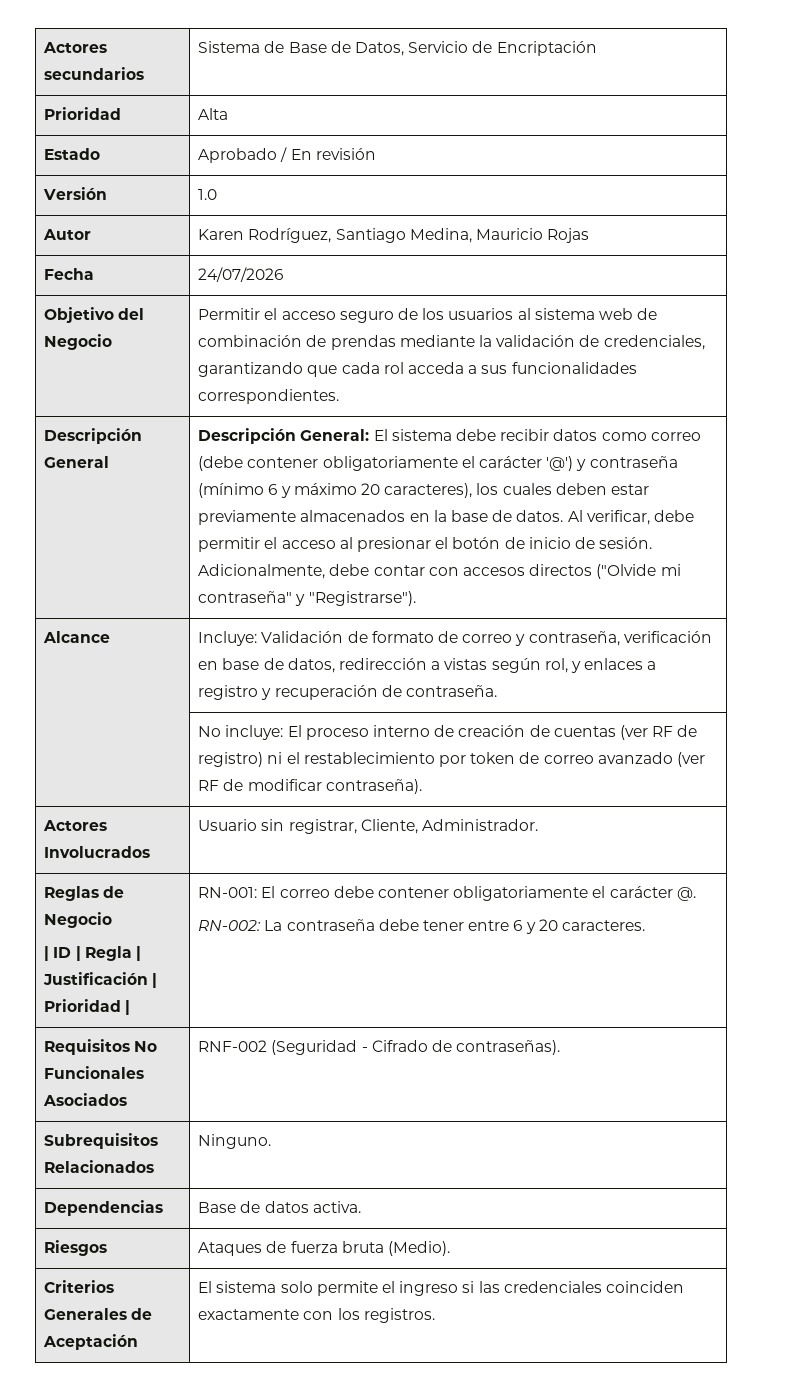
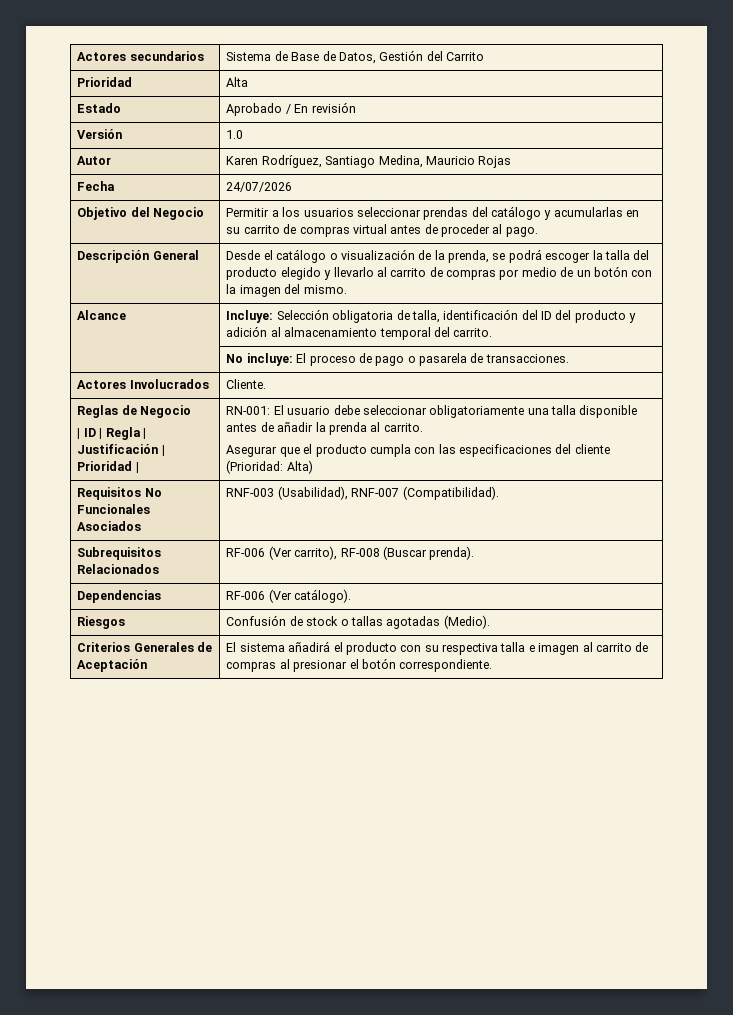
- Actores secundarios | Sistema de Base de Datos, Servicio de Encriptación
+ Actores secundarios | Sistema de Base de Datos, Gestión del Carrito
- Objetivo del Negocio | Permitir el acceso seguro de los usuarios al sistema web de combinación de prendas mediante la validación de credenciales, garantizando que cada rol acceda a sus funcionalidades correspondientes.
- Descripción General | Descripción General: El sistema debe recibir datos como correo (debe contener obligatoriamente el carácter '@') y contraseña (mínimo 6 y máximo 20 caracteres), los cuales deben estar previamente almacenados en la base de datos. Al verificar, debe permitir el acceso al presionar el botón de inicio de sesión. Adicionalmente, debe contar con accesos directos ("Olvide mi contraseña" y "Registrarse").
- Alcance | Incluye: Validación de formato de correo y contraseña, verificación en base de datos, redirección a vistas según rol, y enlaces a registro y recuperación de contraseña.
- | No incluye: El proceso interno de creación de cuentas (ver RF de registro) ni el restablecimiento por token de correo avanzado (ver RF de modificar contraseña).
- Actores Involucrados | Usuario sin registrar, Cliente, Administrador.
+ Objetivo del Negocio | Permitir a los usuarios seleccionar prendas del catálogo y acumularlas en su carrito de compras virtual antes de proceder al pago.
+ Descripción General | Desde el catálogo o visualización de la prenda, se podrá escoger la talla del producto elegido y llevarlo al carrito de compras por medio de un botón con la imagen del mismo.
+ Alcance | Incluye: Selección obligatoria de talla, identificación del ID del producto y adición al almacenamiento temporal del carrito.
+ | No incluye: El proceso de pago o pasarela de transacciones.
+ Actores Involucrados | Cliente.
  Reglas de Negocio
- | ID | Regla | Justificación | Prioridad | | RN-001: El correo debe contener obligatoriamente el carácter @.
- RN-002: La contraseña debe tener entre 6 y 20 caracteres.
- Requisitos No Funcionales Asociados | RNF-002 (Seguridad - Cifrado de contraseñas).
- Subrequisitos Relacionados | Ninguno.
- Dependencias | Base de datos activa.
- Riesgos | Ataques de fuerza bruta (Medio).
+ | ID | Regla | Justificación | Prioridad | | RN-001: El usuario debe seleccionar obligatoriamente una talla disponible antes de añadir la prenda al carrito.
+ Asegurar que el producto cumpla con las especificaciones del cliente (Prioridad: Alta)
+ Requisitos No Funcionales Asociados | RNF-003 (Usabilidad), RNF-007 (Compatibilidad).
+ Subrequisitos Relacionados | RF-006 (Ver carrito), RF-008 (Buscar prenda).
+ Dependencias | RF-006 (Ver catálogo).
+ Riesgos | Confusión de stock o tallas agotadas (Medio).
- Criterios Generales de Aceptación | El sistema solo permite el ingreso si las credenciales coinciden exactamente con los registros.
+ Criterios Generales de Aceptación | El sistema añadirá el producto con su respectiva talla e imagen al carrito de compras al presionar el botón correspondiente.

